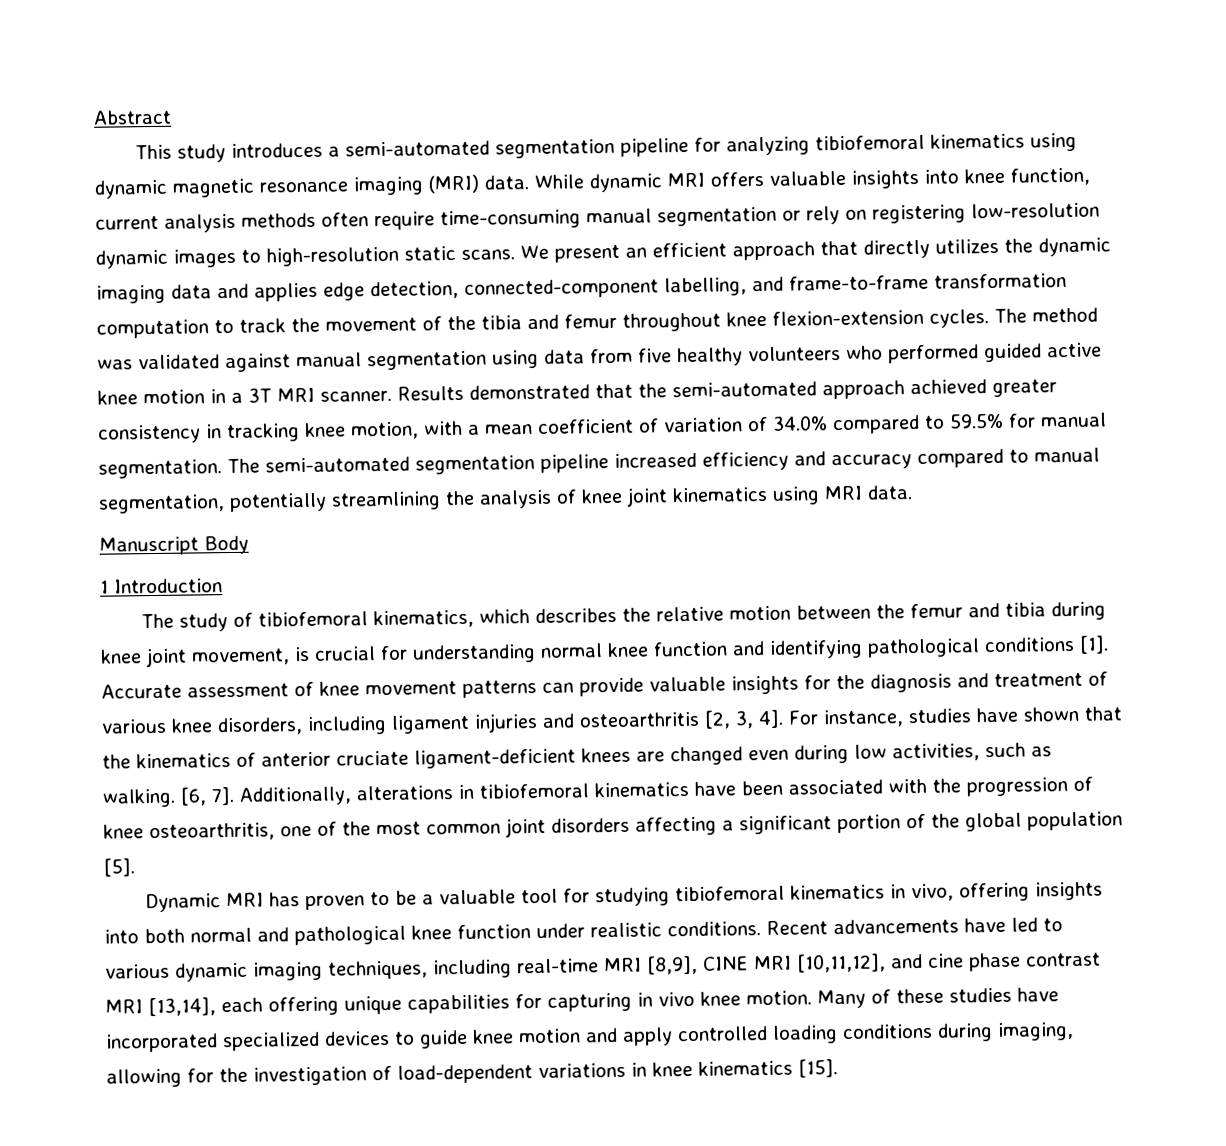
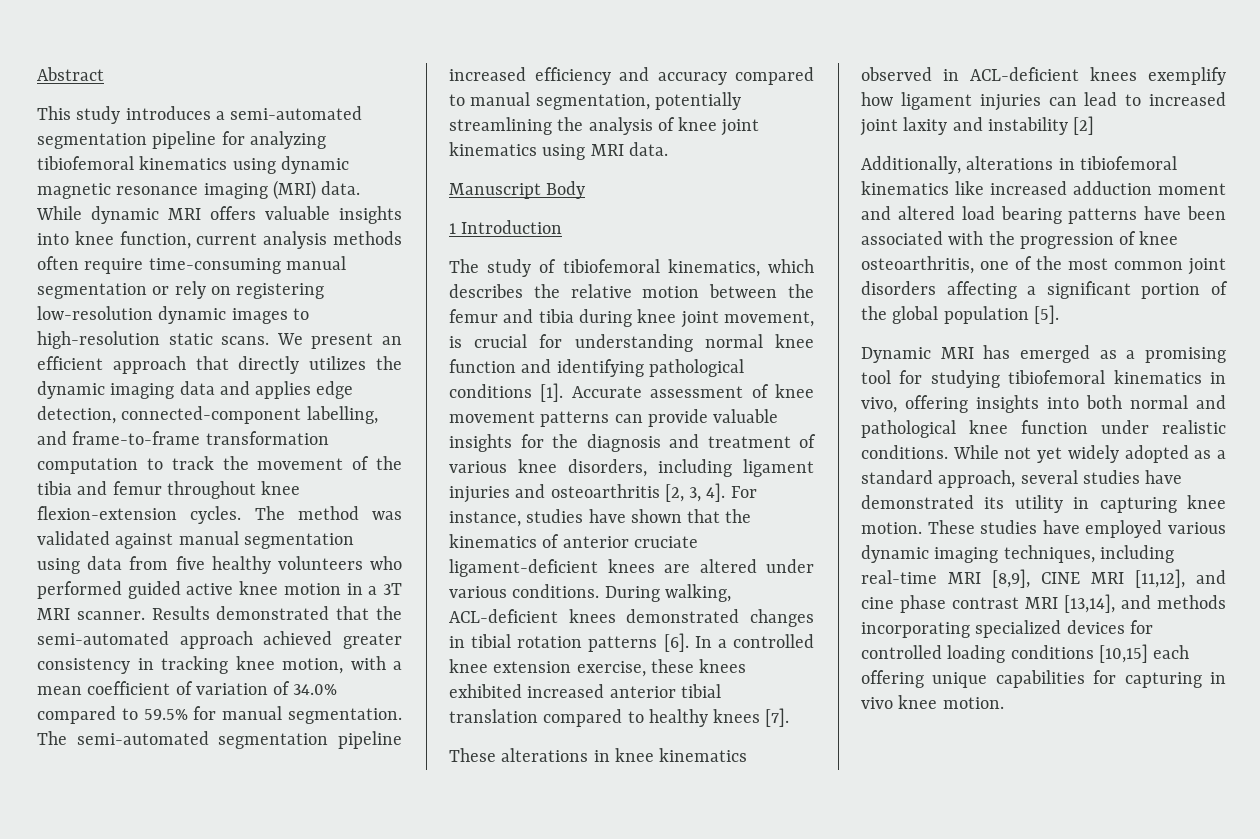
- For instance, studies have shown that the kinematics of anterior cruciate ligament-deficient knees are changed even during low activities, such as walking. [6, 7]. Additionally, alterations in tibiofemoral kinematics have been associated with the progression of knee osteoarthritis, one of the most common joint disorders affecting a significant portion of the global population [5].
+ For instance, studies have shown that the kinematics of anterior cruciate ligament-deficient knees are altered under various conditions. During walking, ACL-deficient knees demonstrated changes in tibial rotation patterns [6]. In a controlled knee extension exercise, these knees exhibited increased anterior tibial translation compared to healthy knees [7].
+ These alterations in knee kinematics observed in ACL-deficient knees exemplify how ligament injuries can lead to increased joint laxity and instability [2]
+ Additionally, alterations in tibiofemoral kinematics like increased adduction moment and altered load bearing patterns have been associated with the progression of knee osteoarthritis, one of the most common joint disorders affecting a significant portion of the global population [5].
- Dynamic MRI has proven to be a valuable tool for studying tibiofemoral kinematics in vivo, offering insights into both normal and pathological knee function under realistic conditions.
+ Dynamic MRI has emerged as a promising tool for studying tibiofemoral kinematics in vivo, offering insights into both normal and pathological knee function under realistic conditions.
- Recent advancements have led to various dynamic imaging techniques, including real-time MRI [8,9], CINE MRI [10,11,12], and cine phase contrast MRI [13,14], each offering unique capabilities for capturing in vivo knee motion. Many of these studies have incorporated specialized devices to guide knee motion and apply controlled loading conditions during imaging, allowing for the investigation of load-dependent variations in knee kinematics [15].
+ While not yet widely adopted as a standard approach, several studies have demonstrated its utility in capturing knee motion. These studies have employed various dynamic imaging techniques, including real-time MRI [8,9], CINE MRI [11,12], and cine phase contrast MRI [13,14], and methods incorporating specialized devices for controlled loading conditions [10,15] each offering unique capabilities for capturing in vivo knee motion.

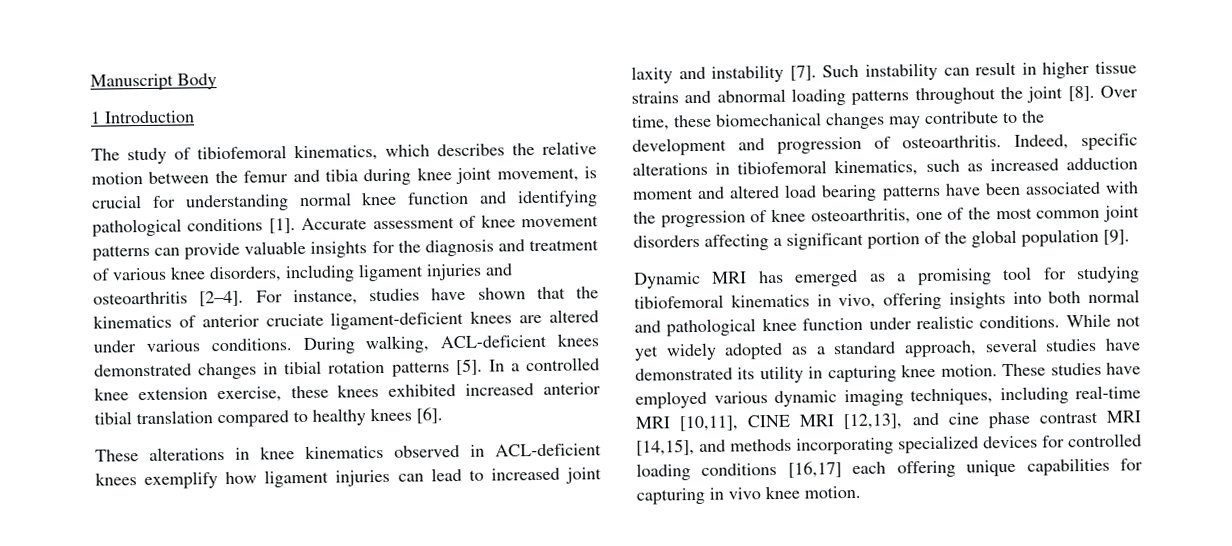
- Abstract
- This study introduces a semi-automated segmentation pipeline for analyzing tibiofemoral kinematics using dynamic magnetic resonance imaging (MRI) data. While dynamic MRI offers valuable insights into knee function, current analysis methods often require time-consuming manual segmentation or rely on registering low-resolution dynamic images to high-resolution static scans. We present an efficient approach that directly utilizes the dynamic imaging data and applies edge detection, connected-component labelling, and frame-to-frame transformation computation to track the movement of the tibia and femur throughout knee flexion-extension cycles. The method was validated against manual segmentation using data from five healthy volunteers who performed guided active knee motion in a 3T MRI scanner. Results demonstrated that the semi-automated approach achieved greater consistency in tracking knee motion, with a mean coefficient of variation of 34.0% compared to 59.5% for manual segmentation. The semi-automated segmentation pipeline increased efficiency and accuracy compared to manual segmentation, potentially streamlining the analysis of knee joint kinematics using MRI data.
- Accurate assessment of knee movement patterns can provide valuable insights for the diagnosis and treatment of various knee disorders, including ligament injuries and osteoarthritis [2, 3, 4].
+ Accurate assessment of knee movement patterns can provide valuable insights for the diagnosis and treatment of various knee disorders, including ligament injuries and osteoarthritis [2–4].
- During walking, ACL-deficient knees demonstrated changes in tibial rotation patterns [6].
+ During walking, ACL-deficient knees demonstrated changes in tibial rotation patterns [5].
- In a controlled knee extension exercise, these knees exhibited increased anterior tibial translation compared to healthy knees [7].
+ In a controlled knee extension exercise, these knees exhibited increased anterior tibial translation compared to healthy knees [6].
- These alterations in knee kinematics observed in ACL-deficient knees exemplify how ligament injuries can lead to increased joint laxity and instability [2]
- Additionally, alterations in tibiofemoral kinematics like increased adduction moment and altered load bearing patterns have been associated with the progression of knee osteoarthritis, one of the most common joint disorders affecting a significant portion of the global population [5].
+ These alterations in knee kinematics observed in ACL-deficient knees exemplify how ligament injuries can lead to increased joint laxity and instability [7]. Such instability can result in higher tissue strains and abnormal loading patterns throughout the joint [8]. Over time, these biomechanical changes may contribute to the development and progression of osteoarthritis. Indeed, specific alterations in tibiofemoral kinematics, such as increased adduction moment and altered load bearing patterns have been associated with the progression of knee osteoarthritis, one of the most common joint disorders affecting a significant portion of the global population [9].
- These studies have employed various dynamic imaging techniques, including real-time MRI [8,9], CINE MRI [11,12], and cine phase contrast MRI [13,14], and methods incorporating specialized devices for controlled loading conditions [10,15] each offering unique capabilities for capturing in vivo knee motion.
+ These studies have employed various dynamic imaging techniques, including real-time MRI [10,11], CINE MRI [12,13], and cine phase contrast MRI [14,15], and methods incorporating specialized devices for controlled loading conditions [16,17] each offering unique capabilities for capturing in vivo knee motion.

